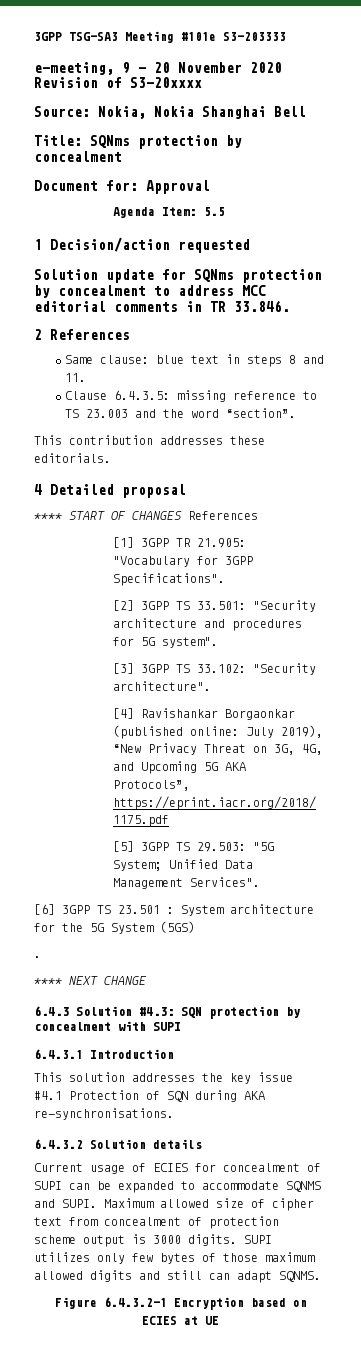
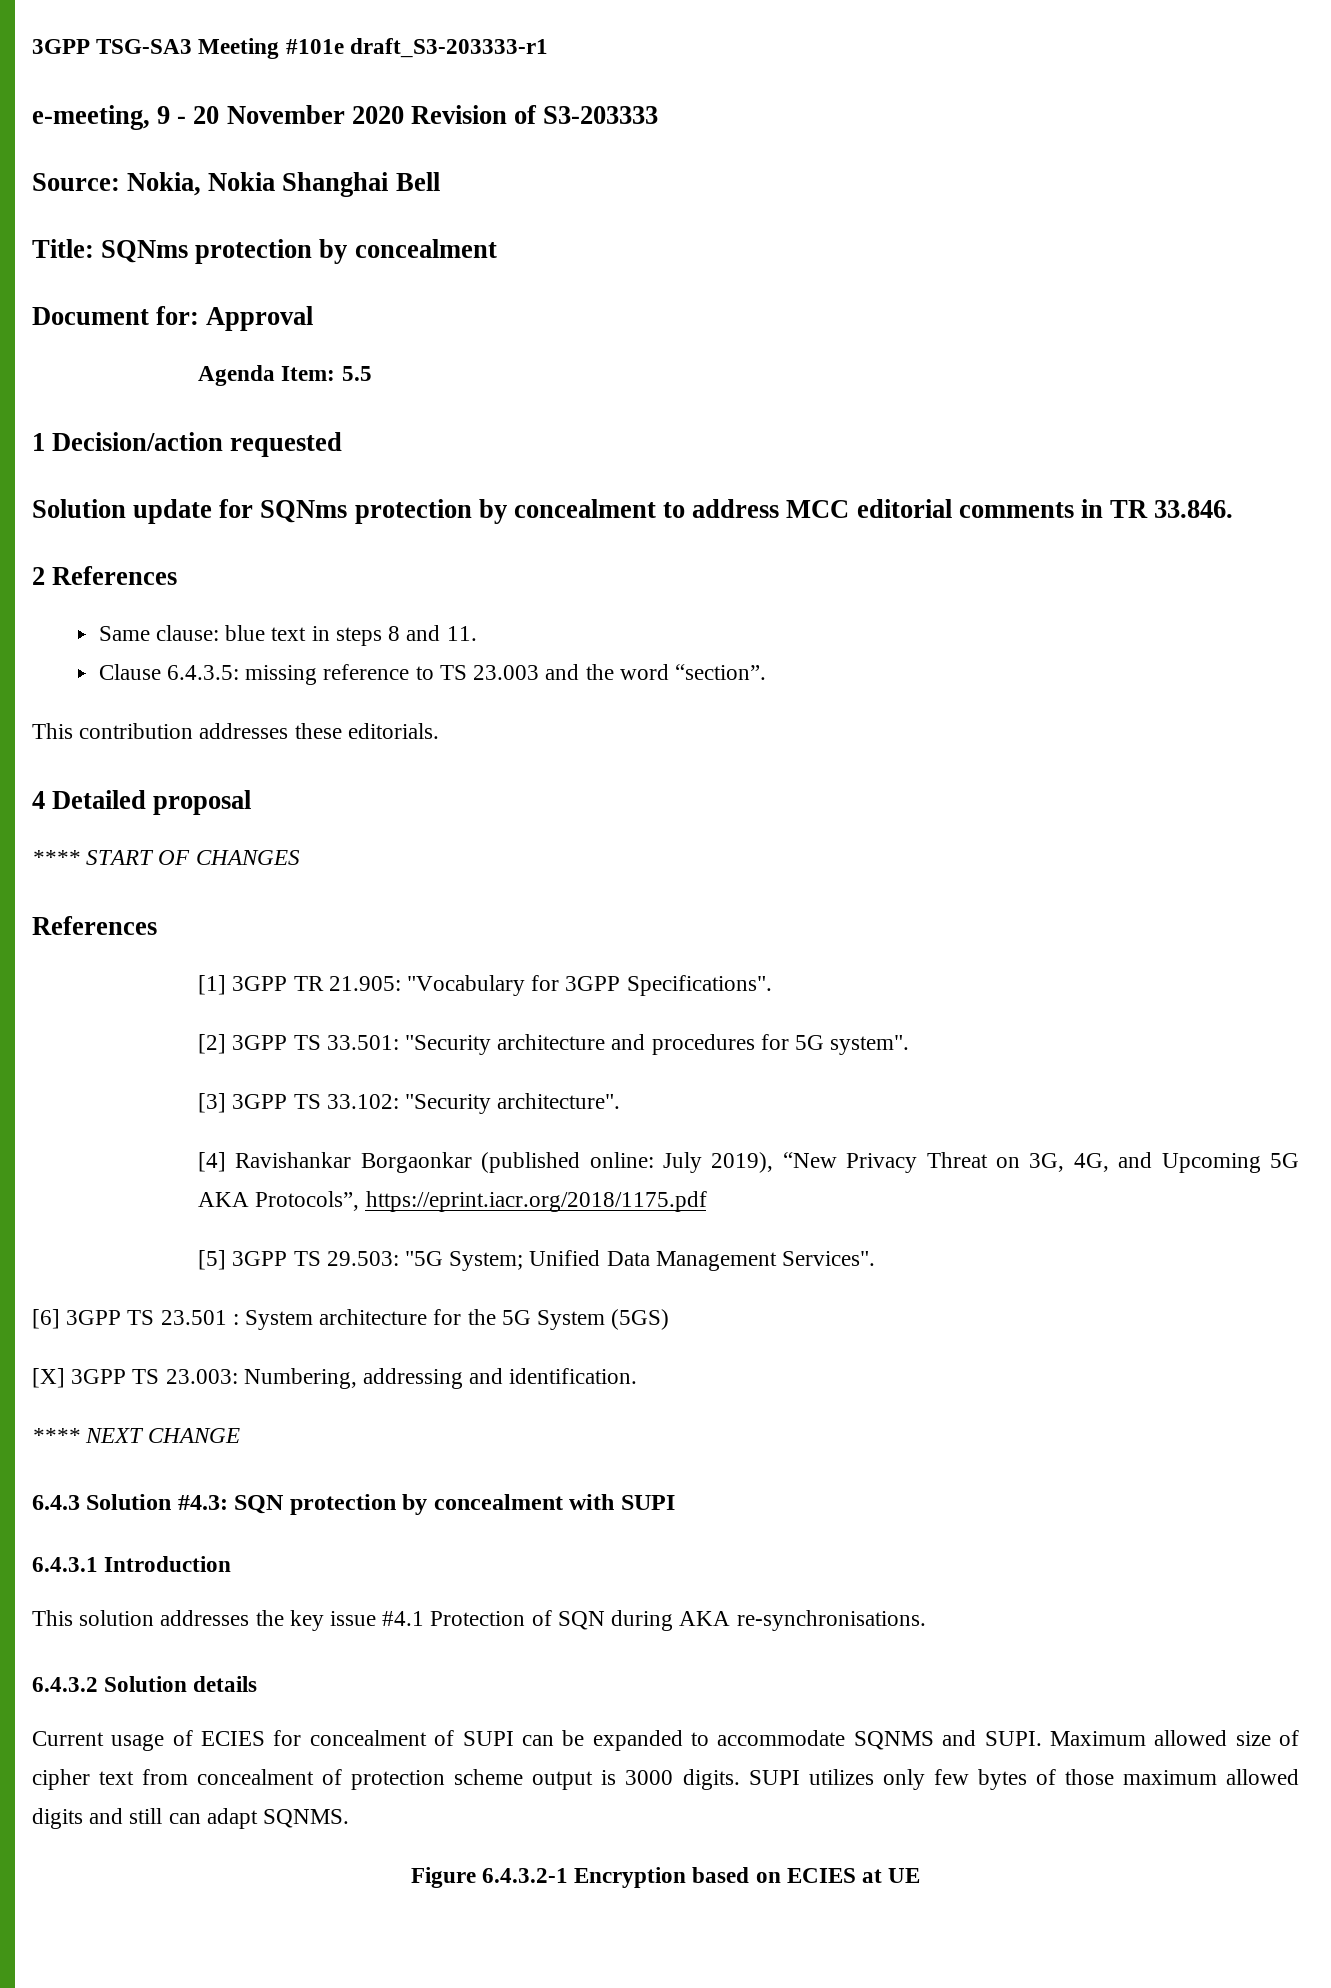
- 3GPP TSG-SA3 Meeting #101e S3-203333
+ 3GPP TSG-SA3 Meeting #101e draft_S3-203333-r1
- e-meeting, 9 - 20 November 2020 Revision of S3-20xxxx
+ e-meeting, 9 - 20 November 2020 Revision of S3-203333
- **** START OF CHANGES References
+ **** START OF CHANGES
+ References
- .
+ [X] 3GPP TS 23.003: Numbering, addressing and identification.

